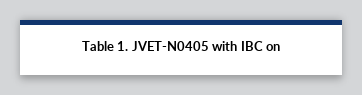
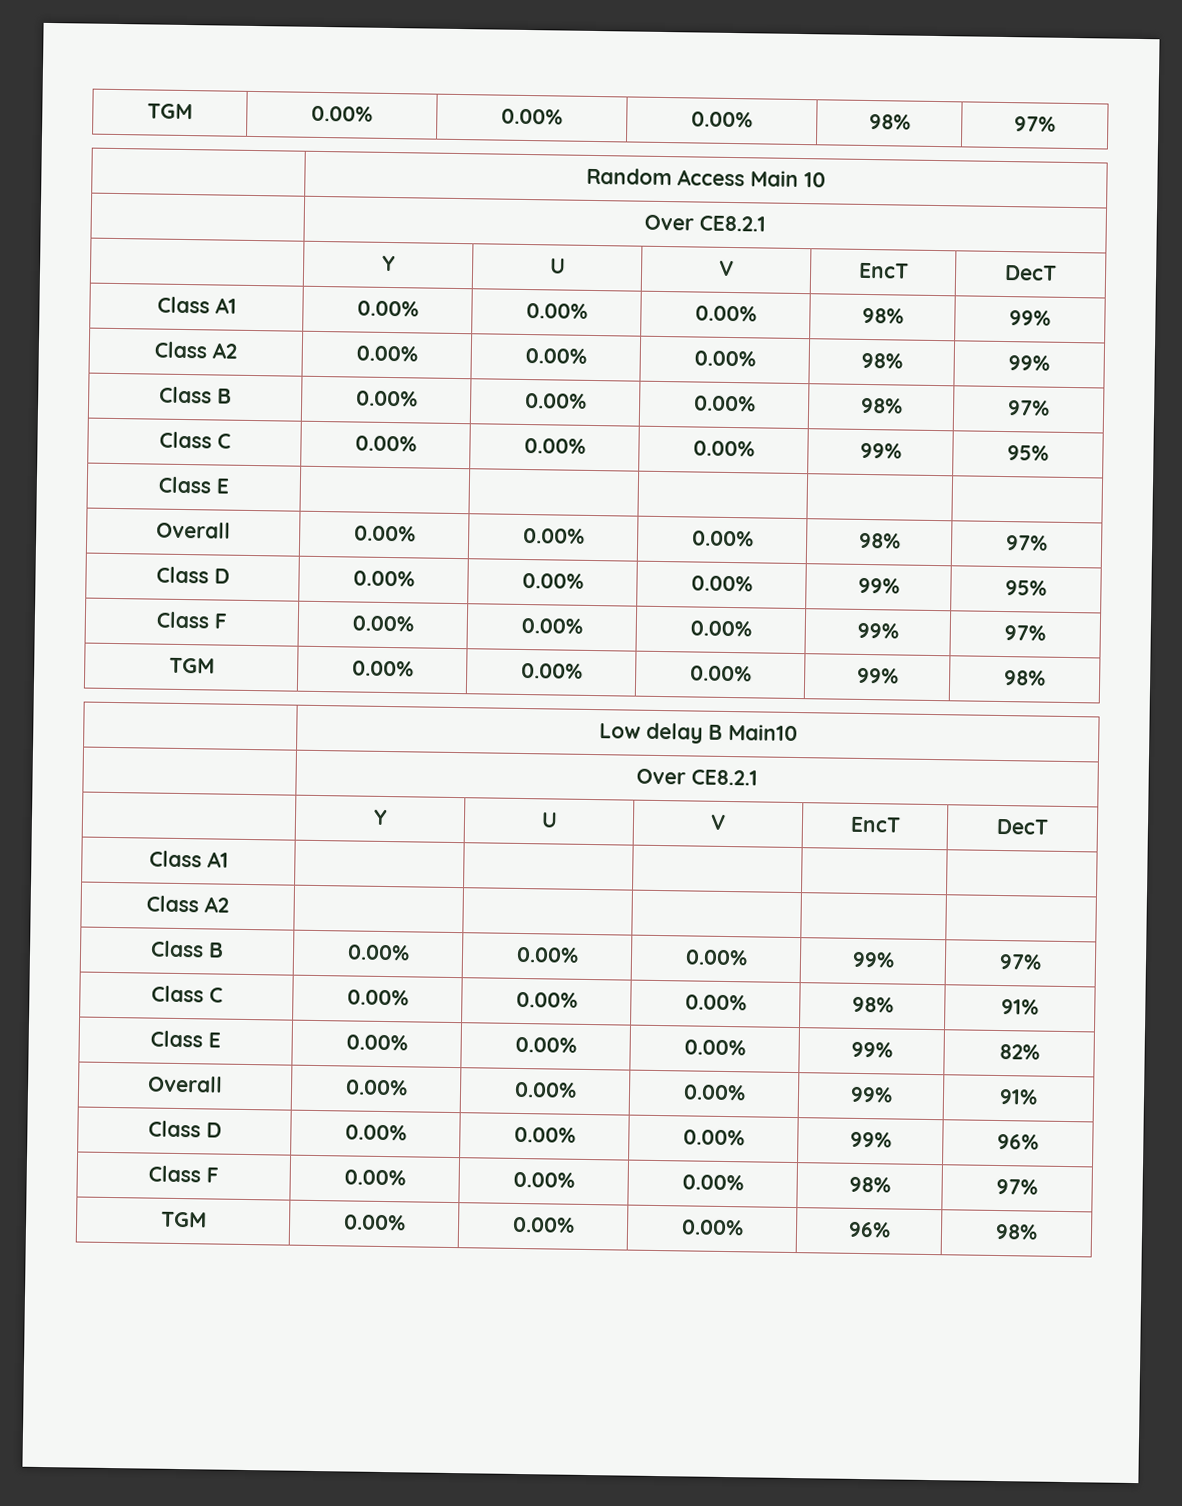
- Table 1. JVET-N0405 with IBC on
+ TGM | 0.00% | 0.00% | 0.00% | 98% | 97%
+ | Random Access Main 10
+ | Over CE8.2.1
+ | Y | U | V | EncT | DecT
+ Class A1 | 0.00% | 0.00% | 0.00% | 98% | 99%
+ Class A2 | 0.00% | 0.00% | 0.00% | 98% | 99%
+ Class B | 0.00% | 0.00% | 0.00% | 98% | 97%
+ Class C | 0.00% | 0.00% | 0.00% | 99% | 95%
+ Class E | | | | |
+ Overall | 0.00% | 0.00% | 0.00% | 98% | 97%
+ Class D | 0.00% | 0.00% | 0.00% | 99% | 95%
+ Class F | 0.00% | 0.00% | 0.00% | 99% | 97%
+ TGM | 0.00% | 0.00% | 0.00% | 99% | 98%
+ | Low delay B Main10
+ | Over CE8.2.1
+ | Y | U | V | EncT | DecT
+ Class A1 | | | | |
+ Class A2 | | | | |
+ Class B | 0.00% | 0.00% | 0.00% | 99% | 97%
+ Class C | 0.00% | 0.00% | 0.00% | 98% | 91%
+ Class E | 0.00% | 0.00% | 0.00% | 99% | 82%
+ Overall | 0.00% | 0.00% | 0.00% | 99% | 91%
+ Class D | 0.00% | 0.00% | 0.00% | 99% | 96%
+ Class F | 0.00% | 0.00% | 0.00% | 98% | 97%
+ TGM | 0.00% | 0.00% | 0.00% | 96% | 98%

